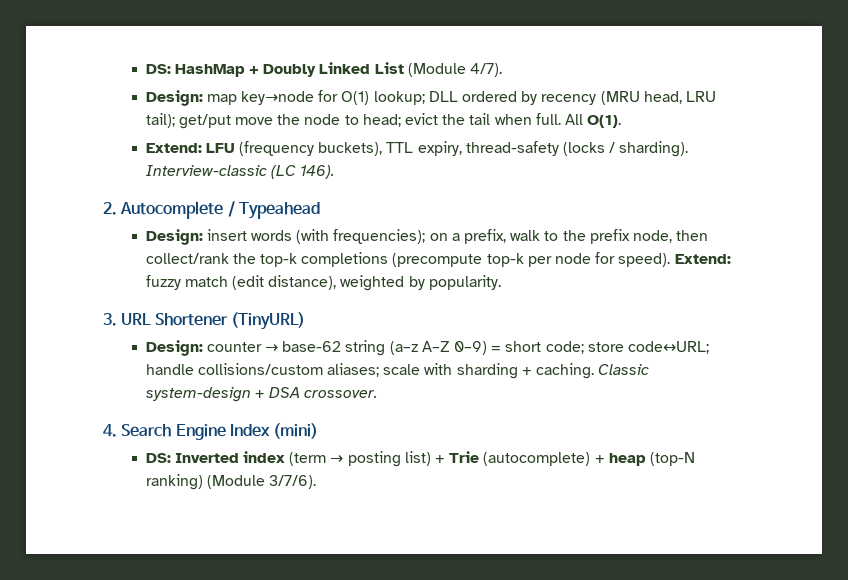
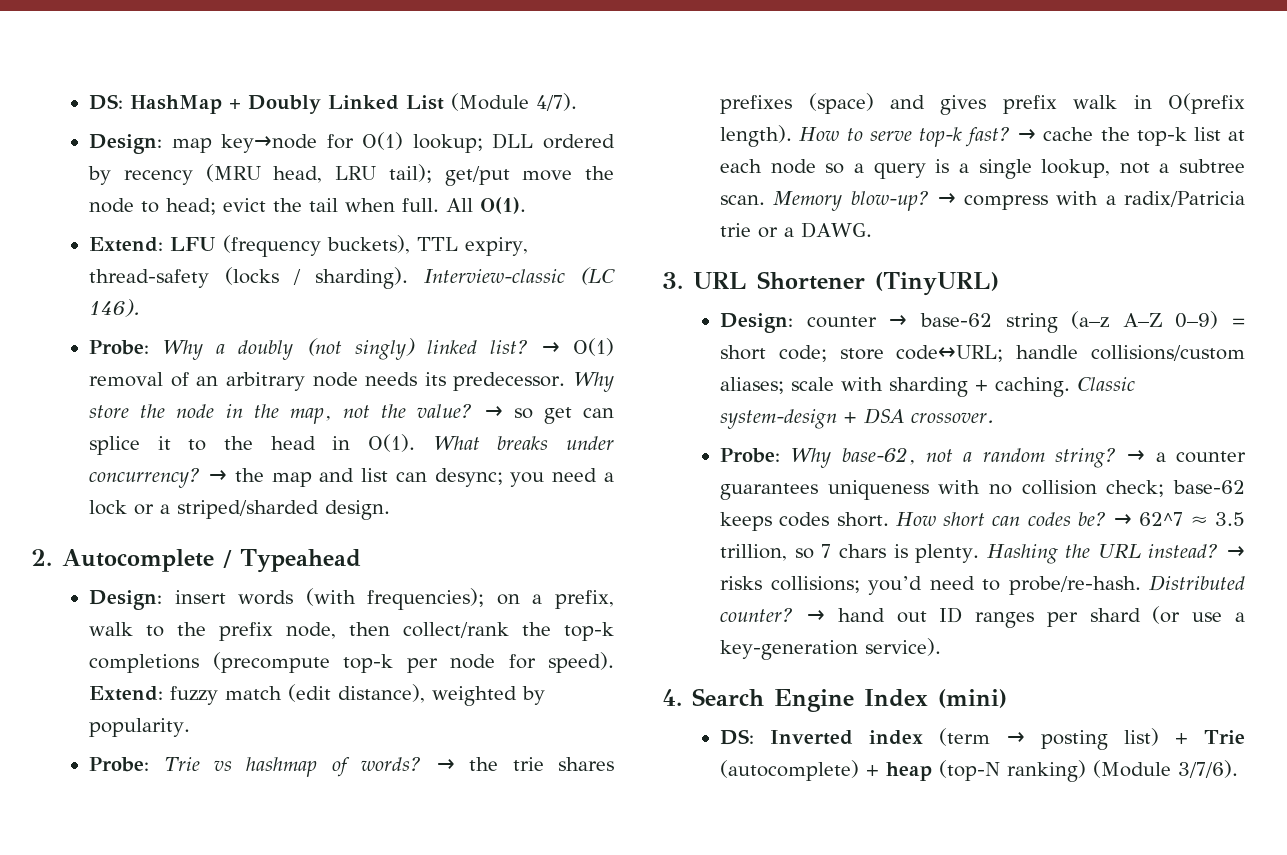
+ Probe: Why a doubly (not singly) linked list? → O(1) removal of an arbitrary node needs its predecessor. Why store the node in the map, not the value? → so get can splice it to the head in O(1). What breaks under concurrency? → the map and list can desync; you need a lock or a striped/sharded design.
+ Probe: Trie vs hashmap of words? → the trie shares prefixes (space) and gives prefix walk in O(prefix length). How to serve top-k fast? → cache the top-k list at each node so a query is a single lookup, not a subtree scan. Memory blow-up? → compress with a radix/Patricia trie or a DAWG.
+ Probe: Why base-62, not a random string? → a counter guarantees uniqueness with no collision check; base-62 keeps codes short. How short can codes be? → 62^7 ≈ 3.5 trillion, so 7 chars is plenty. Hashing the URL instead? → risks collisions; you’d need to probe/re-hash. Distributed counter? → hand out ID ranges per shard (or use a key-generation service).

